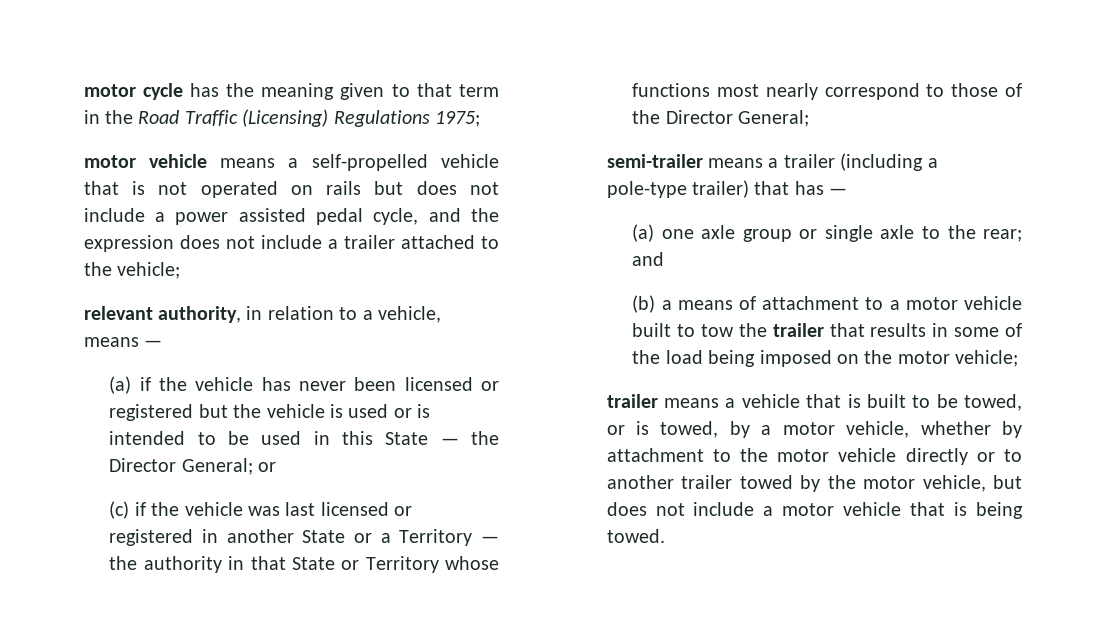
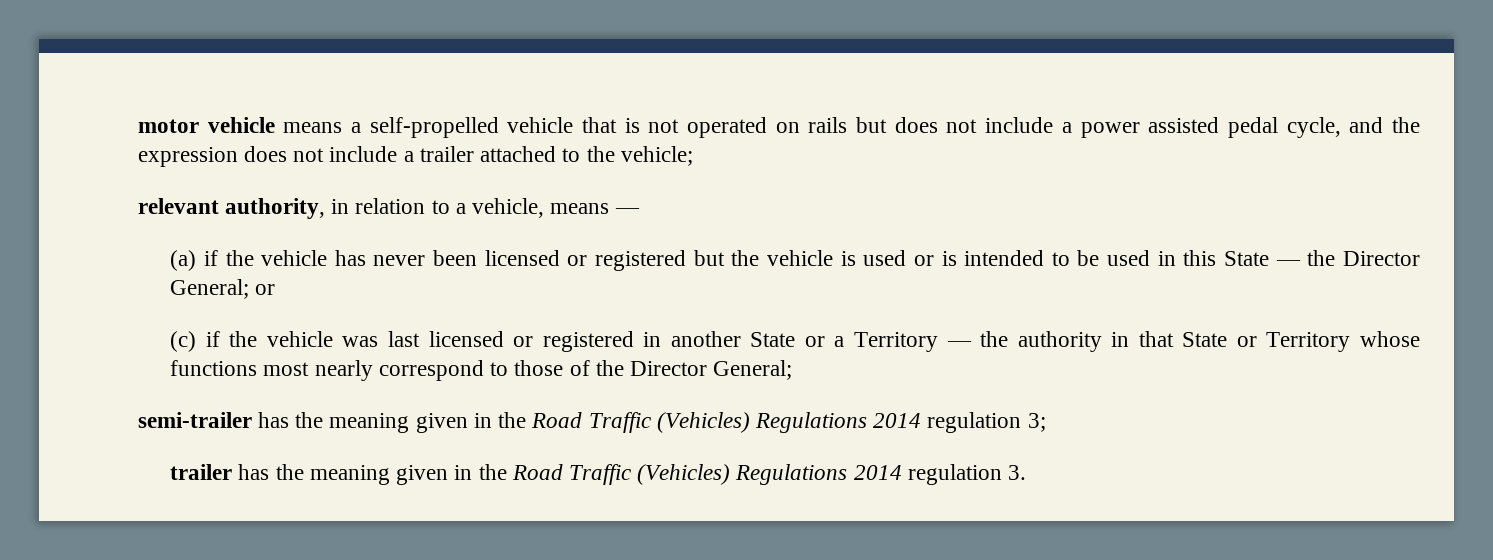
- motor cycle has the meaning given to that term in the Road Traffic (Licensing) Regulations 1975;
- semi-trailer means a trailer (including a pole-type trailer) that has —
- (a) one axle group or single axle to the rear; and
- (b) a means of attachment to a motor vehicle built to tow the trailer that results in some of the load being imposed on the motor vehicle;
- trailer means a vehicle that is built to be towed, or is towed, by a motor vehicle, whether by attachment to the motor vehicle directly or to another trailer towed by the motor vehicle, but does not include a motor vehicle that is being towed.
+ semi-trailer has the meaning given in the Road Traffic (Vehicles) Regulations 2014 regulation 3;
+ trailer has the meaning given in the Road Traffic (Vehicles) Regulations 2014 regulation 3.

